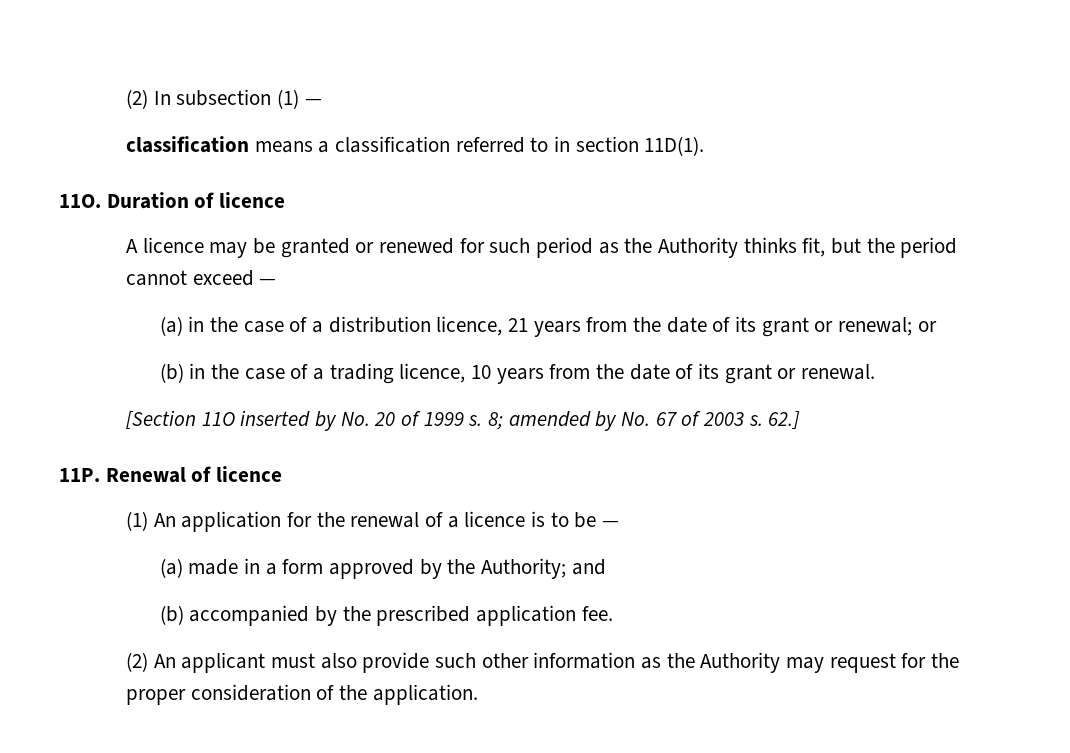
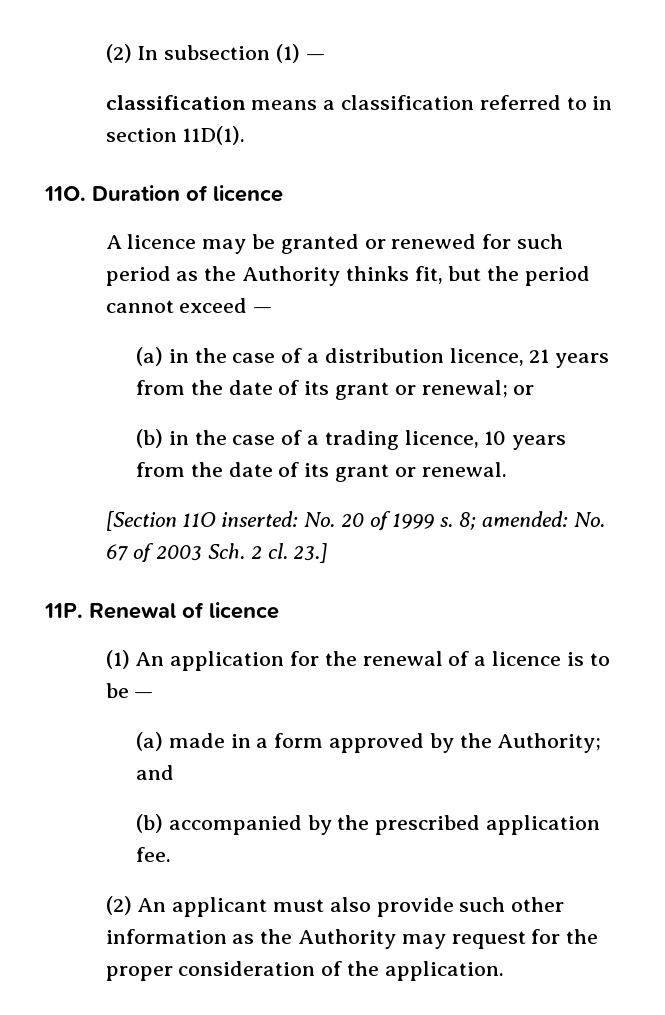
- [Section 11O inserted by No. 20 of 1999 s.
+ [Section 11O inserted: No. 20 of 1999 s.
- 8; amended by No. 67 of 2003 s. 62.]
+ 8; amended: No. 67 of 2003 Sch. 2 cl. 23.]

